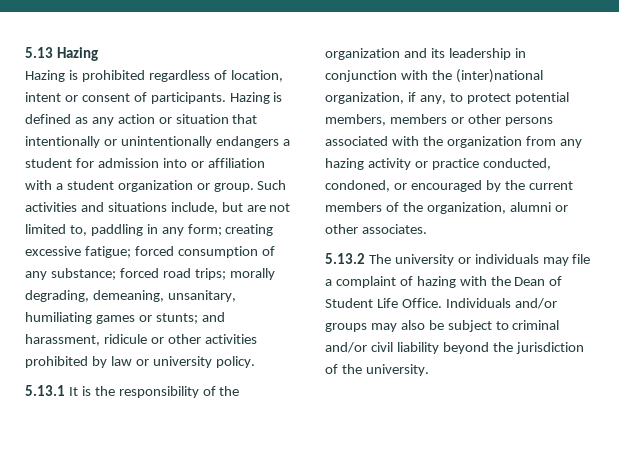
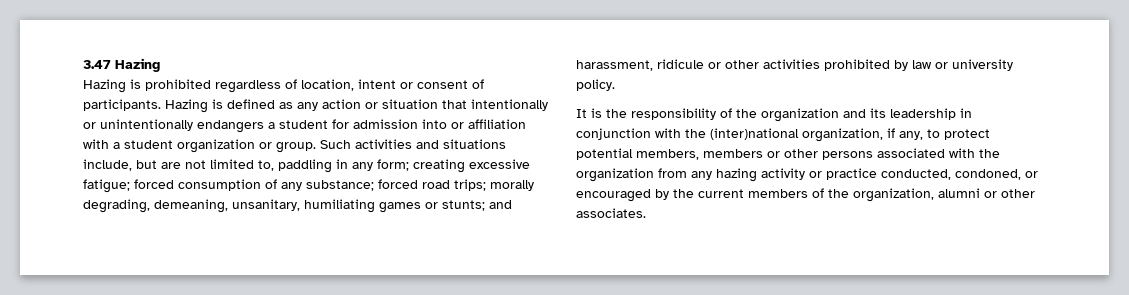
- 5.13 Hazing
+ 3.47 Hazing
- 5.13.1 It is the responsibility of the organization and its leadership in conjunction with the (inter)national organization, if any, to protect potential members, members or other persons associated with the organization from any hazing activity or practice conducted, condoned, or encouraged by the current members of the organization, alumni or other associates.
+ It is the responsibility of the organization and its leadership in conjunction with the (inter)national organization, if any, to protect potential members, members or other persons associated with the organization from any hazing activity or practice conducted, condoned, or encouraged by the current members of the organization, alumni or other associates.
- 5.13.2 The university or individuals may file a complaint of hazing with the Dean of Student Life Office. Individuals and/or groups may also be subject to criminal and/or civil liability beyond the jurisdiction of the university.

